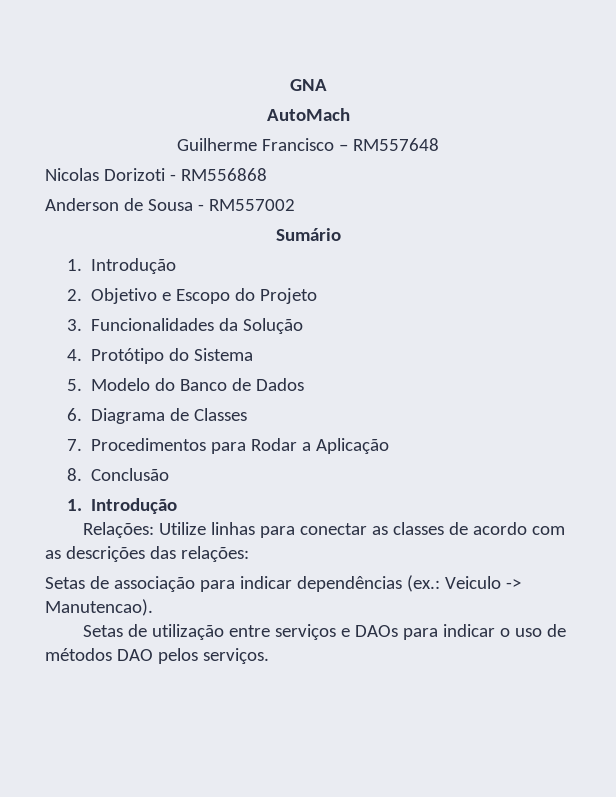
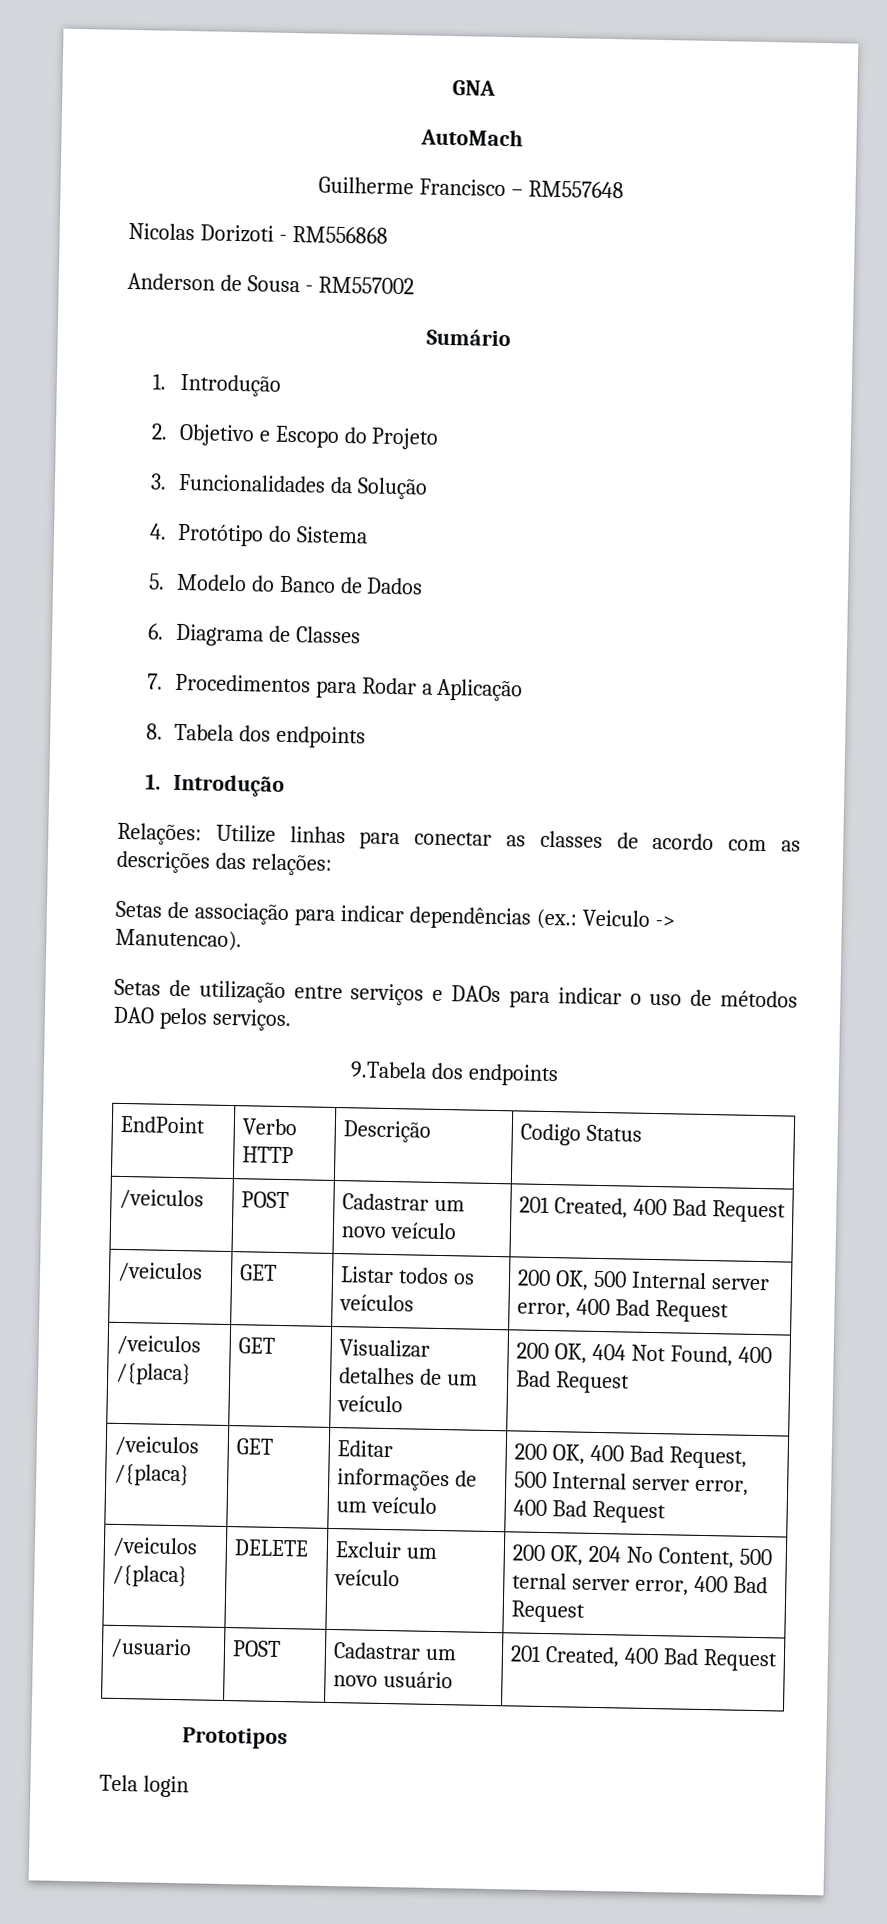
- 8. Conclusão
+ 8. Tabela dos endpoints
+ 9.Tabela dos endpoints
+ EndPoint | Verbo HTTP | Descrição | Codigo Status
+ /veiculos | POST | Cadastrar um novo veículo | 201 Created, 400 Bad Request
+ /veiculos | GET | Listar todos os veículos | 200 OK, 500 Internal server error, 400 Bad Request
+ /veiculos /{placa} | GET | Visualizar detalhes de um veículo | 200 OK, 404 Not Found, 400 Bad Request
+ /veiculos /{placa} | GET | Editar informações de um veículo | 200 OK, 400 Bad Request, 500 Internal server error, 400 Bad Request
+ /veiculos /{placa} | DELETE | Excluir um veículo | 200 OK, 204 No Content, 500 ternal server error, 400 Bad Request
+ /usuario | POST | Cadastrar um novo usuário | 201 Created, 400 Bad Request
+ Prototipos
+ Tela login

